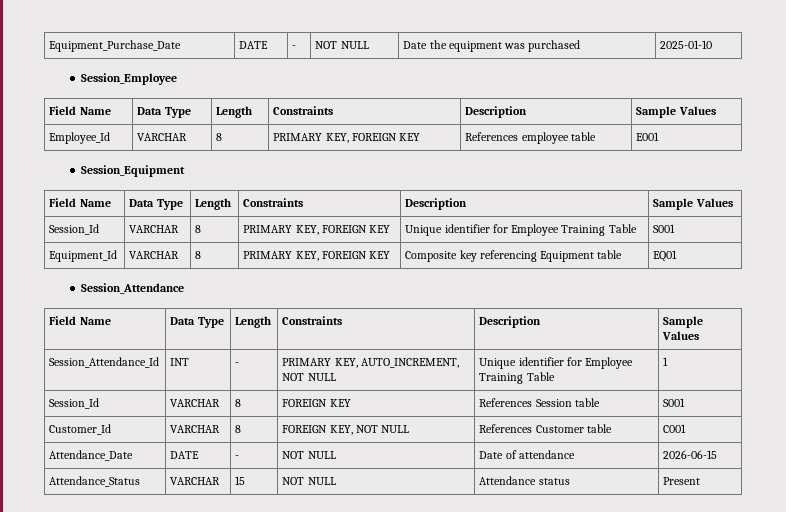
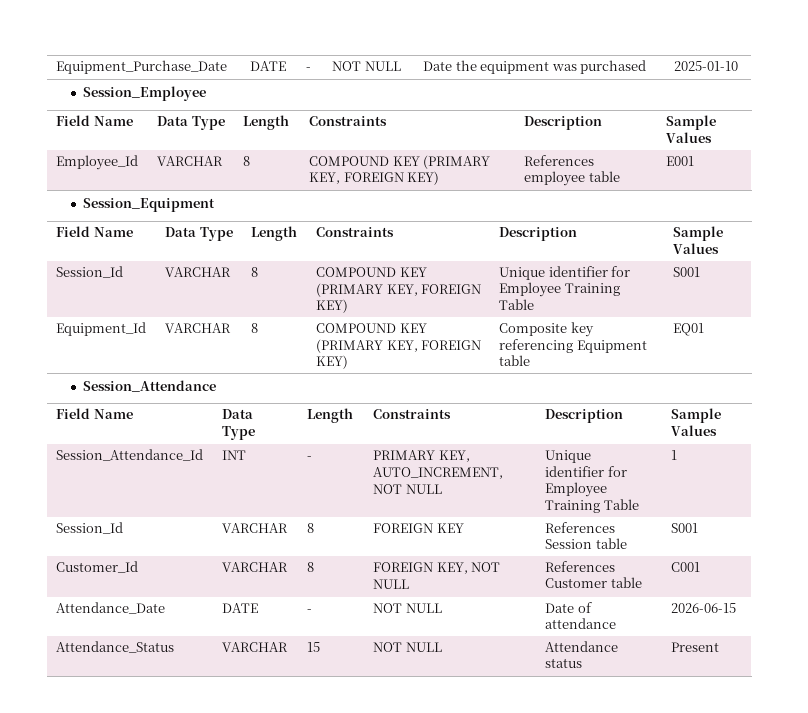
- Employee_Id | VARCHAR | 8 | PRIMARY KEY, FOREIGN KEY | References employee table | E001
+ Employee_Id | VARCHAR | 8 | COMPOUND KEY (PRIMARY KEY, FOREIGN KEY) | References employee table | E001
- Session_Id | VARCHAR | 8 | PRIMARY KEY, FOREIGN KEY | Unique identifier for Employee Training Table | S001
+ Session_Id | VARCHAR | 8 | COMPOUND KEY (PRIMARY KEY, FOREIGN KEY) | Unique identifier for Employee Training Table | S001
- Equipment_Id | VARCHAR | 8 | PRIMARY KEY, FOREIGN KEY | Composite key referencing Equipment table | EQ01
+ Equipment_Id | VARCHAR | 8 | COMPOUND KEY (PRIMARY KEY, FOREIGN KEY) | Composite key referencing Equipment table | EQ01

